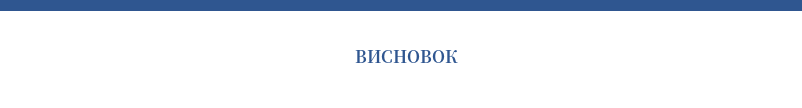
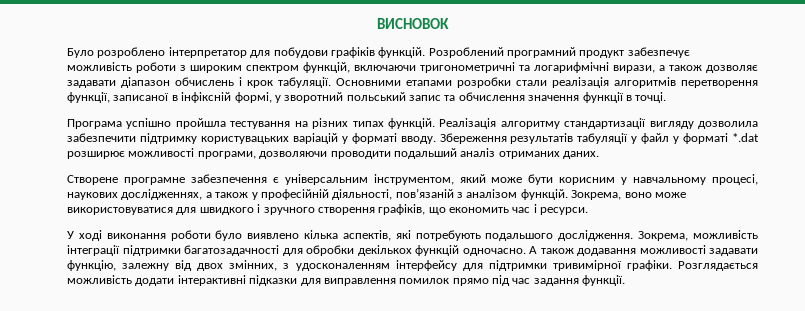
+ Було розроблено інтерпретатор для побудови графіків функцій. Розроблений програмний продукт забезпечує можливість роботи з широким спектром функцій, включаючи тригонометричні та логарифмічні вирази, а також дозволяє задавати діапазон обчислень і крок табуляції. Основними етапами розробки стали реалізація алгоритмів перетворення функції, записаної в інфіксній формі, у зворотний польський запис та обчислення значення функції в точці.
+ Програма успішно пройшла тестування на різних типах функцій. Реалізація алгоритму стандартизації вигляду дозволила забезпечити підтримку користувацьких варіацій у форматі вводу. Збереження результатів табуляції у файл у форматі *.dat розширює можливості програми, дозволяючи проводити подальший аналіз отриманих даних.
+ Створене програмне забезпечення є універсальним інструментом, який може бути корисним у навчальному процесі, наукових дослідженнях, а також у професійній діяльності, пов’язаній з аналізом функцій. Зокрема, воно може використовуватися для швидкого і зручного створення графіків, що економить час і ресурси.
+ У ході виконання роботи було виявлено кілька аспектів, які потребують подальшого дослідження. Зокрема, можливість інтеграції підтримки багатозадачності для обробки декількох функцій одночасно. А також додавання можливості задавати функцію, залежну від двох змінних, з удосконаленням інтерфейсу для підтримки тривимірної графіки. Розглядається можливість додати інтерактивні підказки для виправлення помилок прямо під час задання функції.

